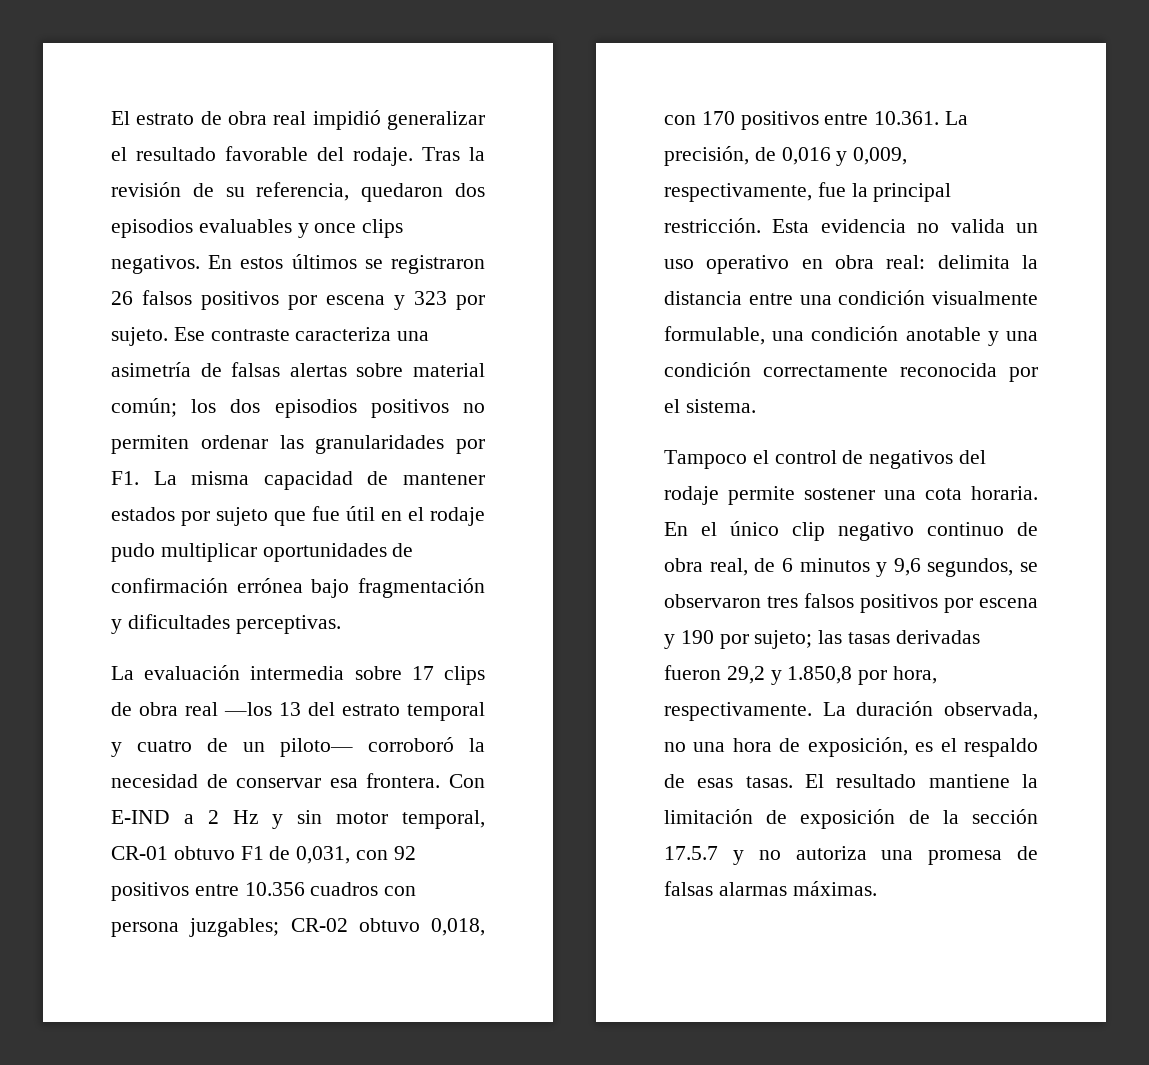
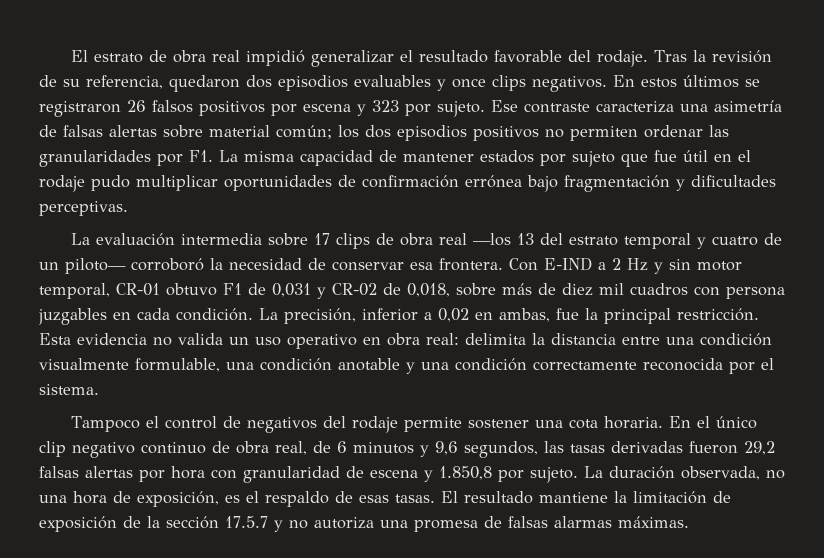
- Con E-IND a 2 Hz y sin motor temporal, CR-01 obtuvo F1 de 0,031, con 92 positivos entre 10.356 cuadros con persona juzgables; CR-02 obtuvo 0,018, con 170 positivos entre 10.361. La precisión, de 0,016 y 0,009, respectivamente, fue la principal restricción.
+ Con E-IND a 2 Hz y sin motor temporal, CR-01 obtuvo F1 de 0,031 y CR-02 de 0,018, sobre más de diez mil cuadros con persona juzgables en cada condición. La precisión, inferior a 0,02 en ambas, fue la principal restricción.
- En el único clip negativo continuo de obra real, de 6 minutos y 9,6 segundos, se observaron tres falsos positivos por escena y 190 por sujeto; las tasas derivadas fueron 29,2 y 1.850,8 por hora, respectivamente.
+ En el único clip negativo continuo de obra real, de 6 minutos y 9,6 segundos, las tasas derivadas fueron 29,2 falsas alertas por hora con granularidad de escena y 1.850,8 por sujeto.

